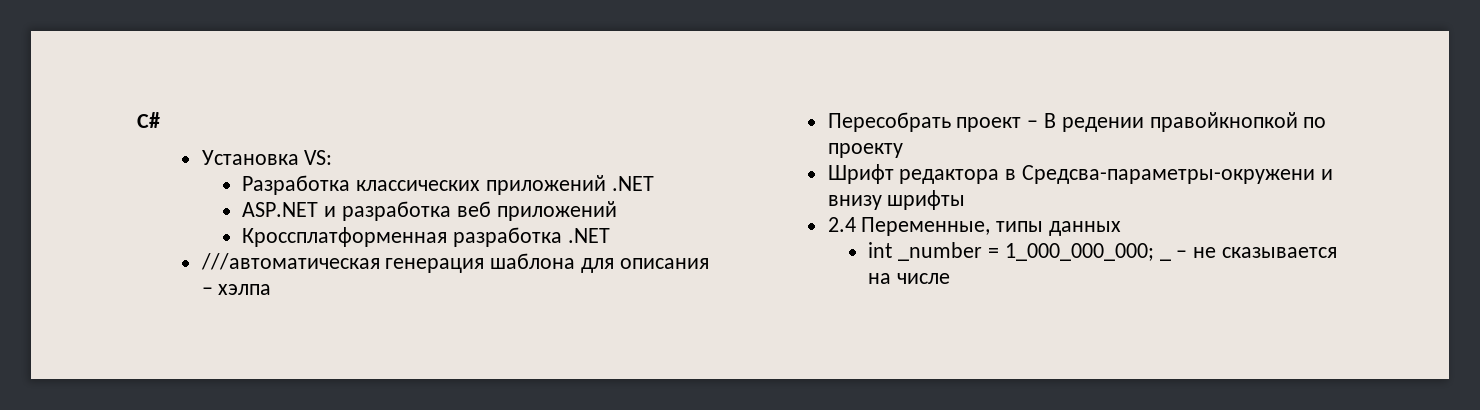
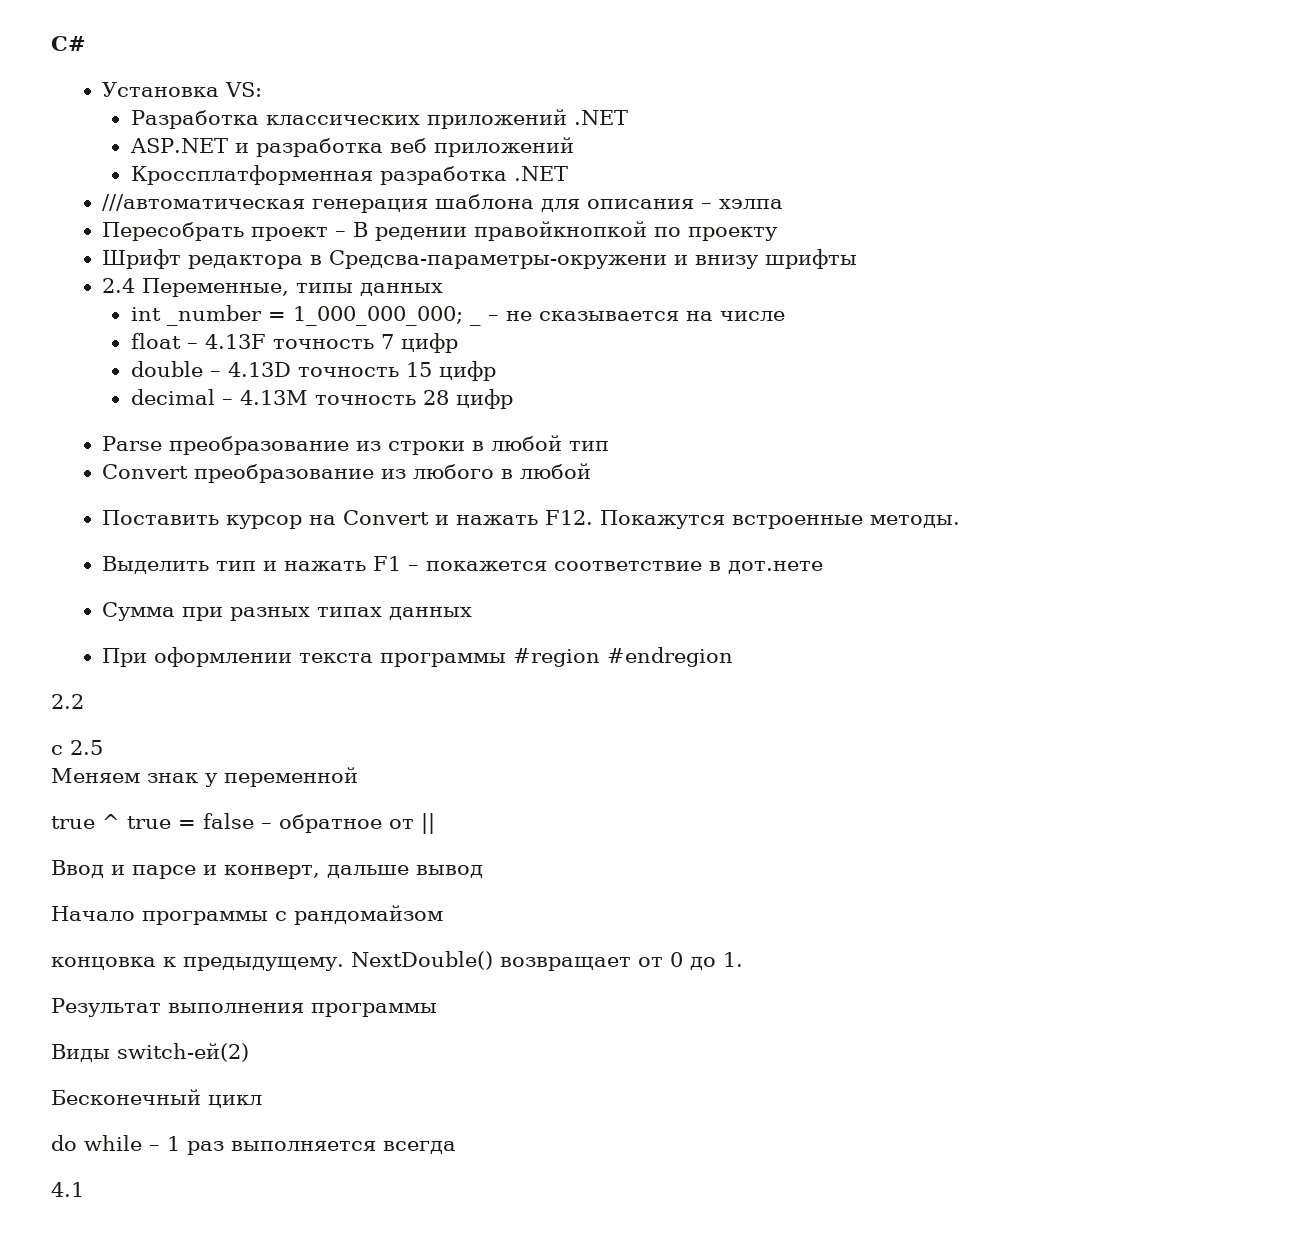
+ float – 4.13F точность 7 цифр
+ double – 4.13D точность 15 цифр
+ decimal – 4.13M точность 28 цифр
+ Parse преобразование из строки в любой тип
+ Convert преобразование из любого в любой
+ Поставить курсор на Convert и нажать F12. Покажутся встроенные методы.
+ Выделить тип и нажать F1 – покажется соответствие в дот.нете
+ Сумма при разных типах данных
+ При оформлении текста программы #region #endregion
+ 2.2
+ с 2.5
+ Меняем знак у переменной
+ true ^ true = false – обратное от ||
+ Ввод и парсе и конверт, дальше вывод
+ Начало программы с рандомайзом
+ концовка к предыдущему. NextDouble() возвращает от 0 до 1.
+ Результат выполнения программы
+ Виды switch-ей(2)
+ Бесконечный цикл
+ do while – 1 раз выполняется всегда
+ 4.1

